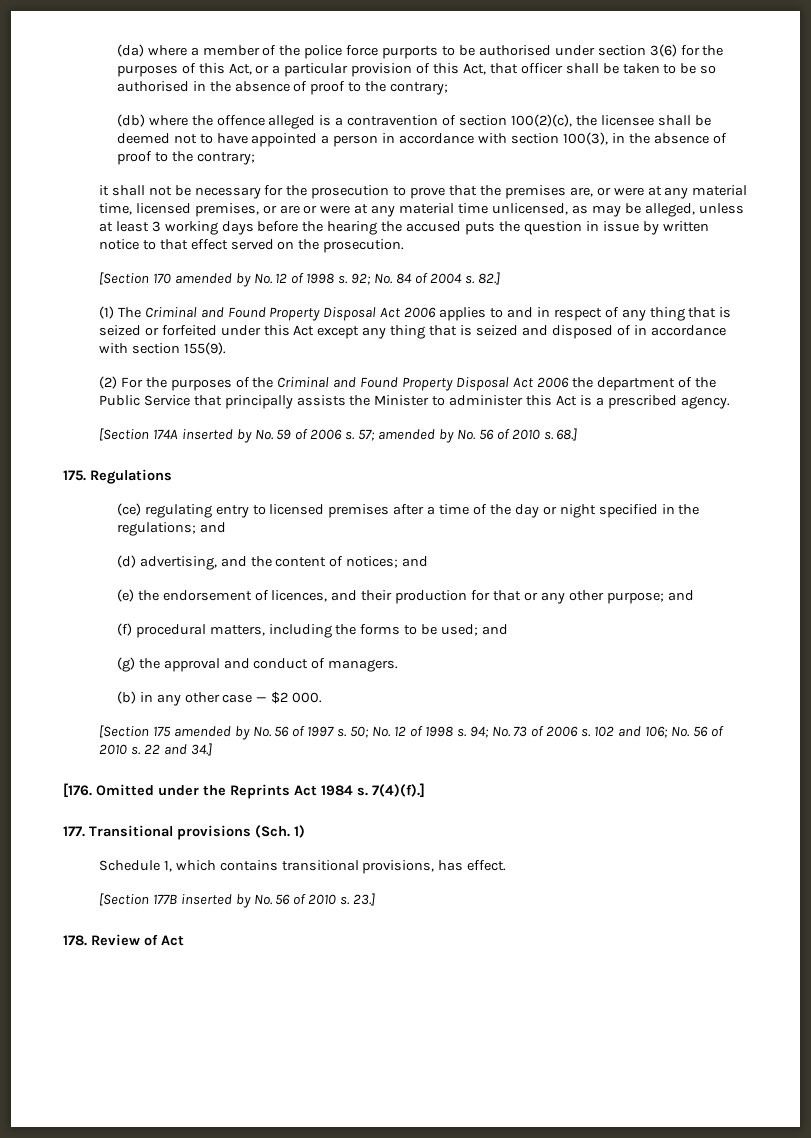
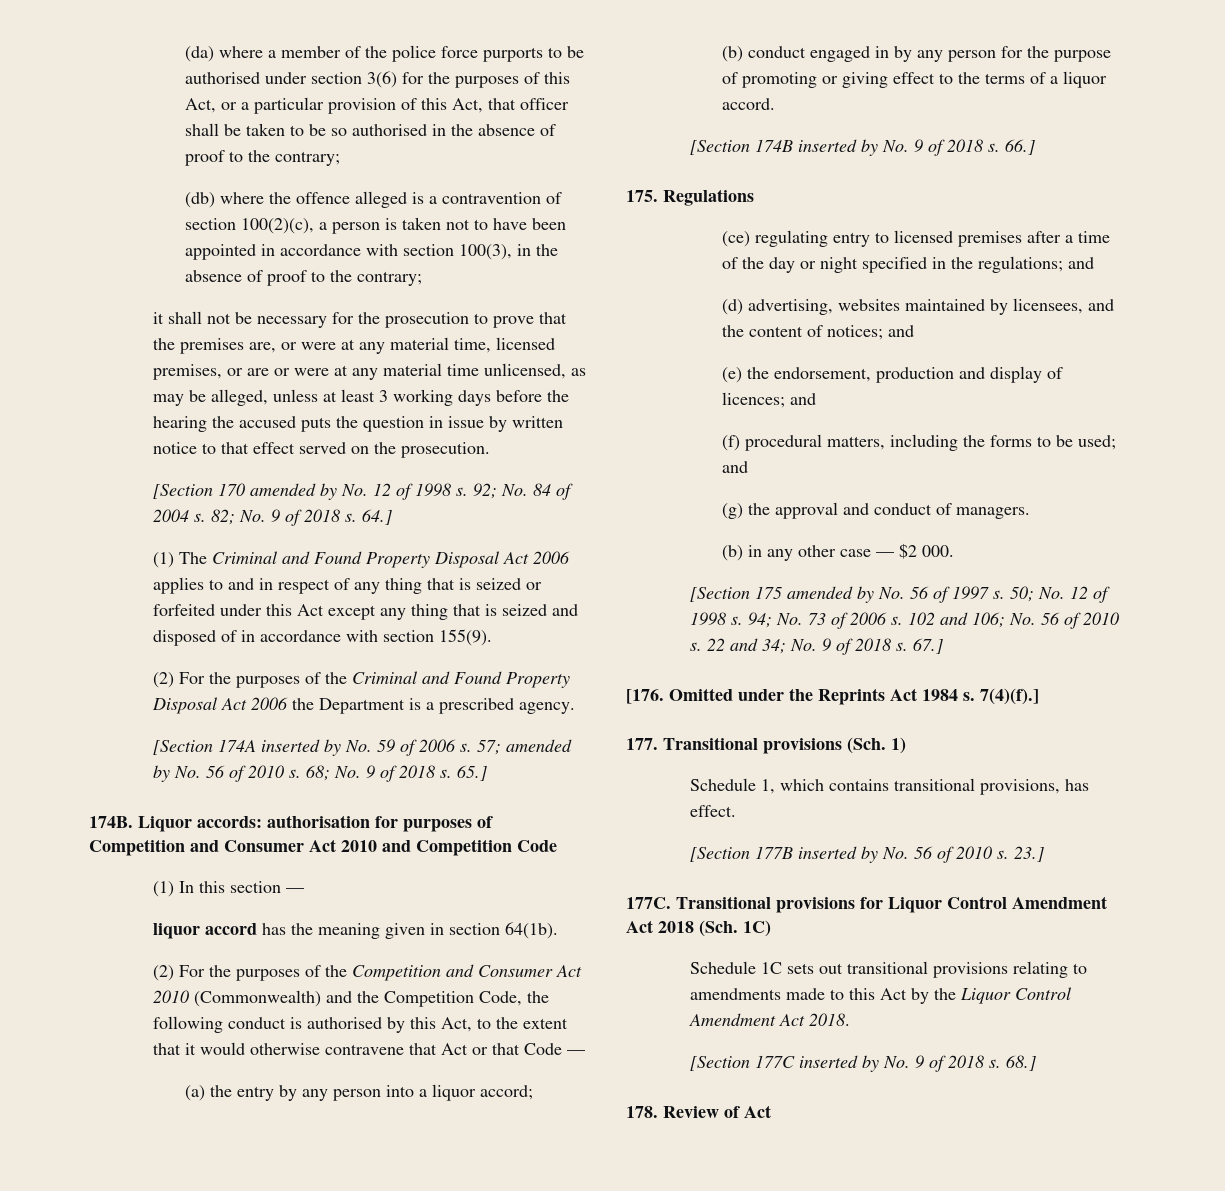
- (db) where the offence alleged is a contravention of section 100(2)(c), the licensee shall be deemed not to have appointed a person in accordance with section 100(3), in the absence of proof to the contrary;
+ (db) where the offence alleged is a contravention of section 100(2)(c), a person is taken not to have been appointed in accordance with section 100(3), in the absence of proof to the contrary;
- 82.]
+ 82; No. 9 of 2018 s. 64.]
- (2) For the purposes of the Criminal and Found Property Disposal Act 2006 the department of the Public Service that principally assists the Minister to administer this Act is a prescribed agency.
+ (2) For the purposes of the Criminal and Found Property Disposal Act 2006 the Department is a prescribed agency.
- 68.]
+ 68; No. 9 of 2018 s. 65.]
+ 174B. Liquor accords: authorisation for purposes of Competition and Consumer Act 2010 and Competition Code
+ (1) In this section —
+ liquor accord has the meaning given in section 64(1b).
+ (2) For the purposes of the Competition and Consumer Act 2010 (Commonwealth) and the Competition Code, the following conduct is authorised by this Act, to the extent that it would otherwise contravene that Act or that Code —
+ (a) the entry by any person into a liquor accord;
+ (b) conduct engaged in by any person for the purpose of promoting or giving effect to the terms of a liquor accord.
+ [Section 174B inserted by No. 9 of 2018 s. 66.]
- (d) advertising, and the content of notices; and
+ (d) advertising, websites maintained by licensees, and the content of notices; and
- (e) the endorsement of licences, and their production for that or any other purpose; and
+ (e) the endorsement, production and display of licences; and
- 22 and 34.]
+ 22 and 34; No. 9 of 2018 s. 67.]
+ 177C. Transitional provisions for Liquor Control Amendment Act 2018 (Sch. 1C)
+ Schedule 1C sets out transitional provisions relating to amendments made to this Act by the Liquor Control Amendment Act 2018.
+ [Section 177C inserted by No. 9 of 2018 s. 68.]

